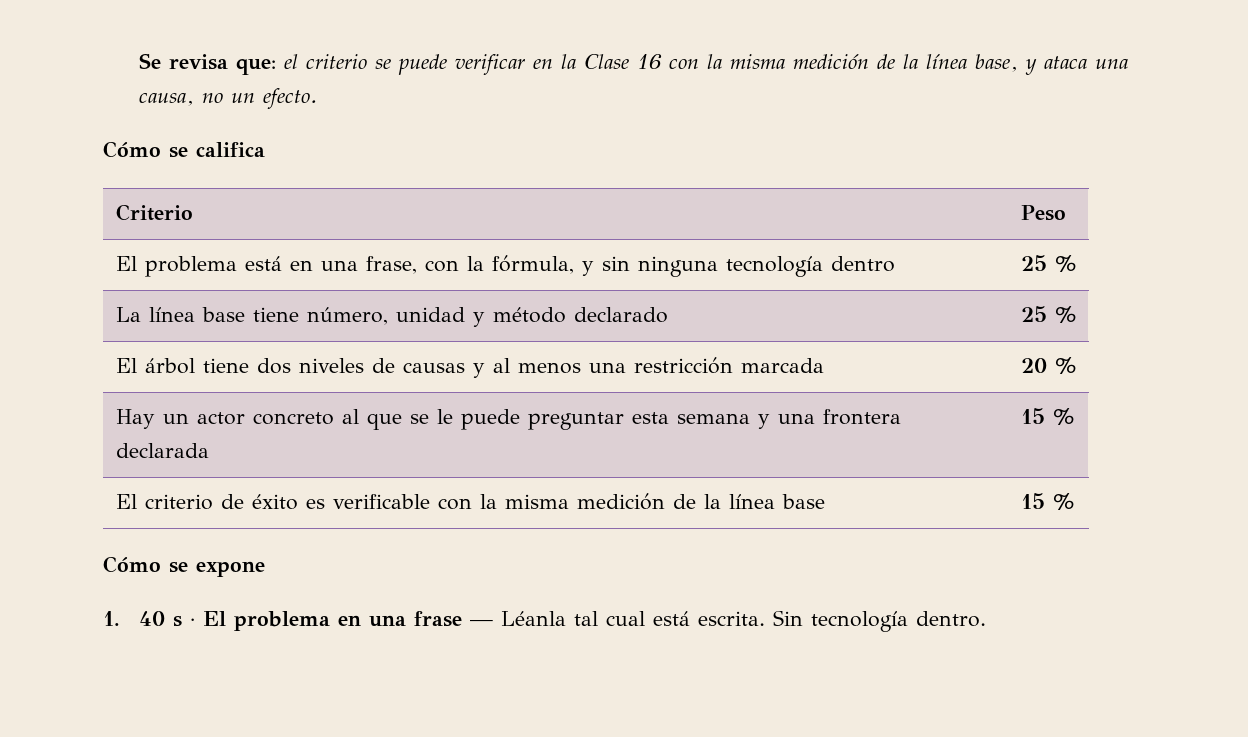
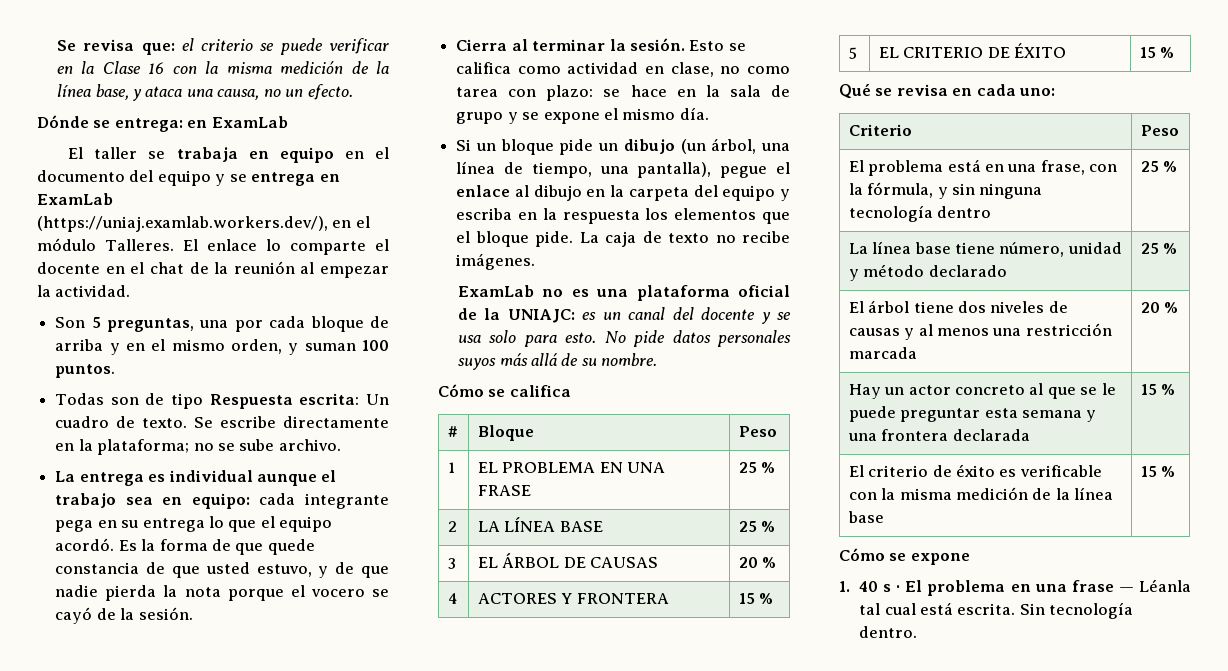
+ Dónde se entrega: en ExamLab
+ El taller se trabaja en equipo en el documento del equipo y se entrega en ExamLab (https://uniaj.examlab.workers.dev/), en el módulo Talleres. El enlace lo comparte el docente en el chat de la reunión al empezar la actividad.
+ Son 5 preguntas, una por cada bloque de arriba y en el mismo orden, y suman 100 puntos.
+ Todas son de tipo Respuesta escrita: Un cuadro de texto. Se escribe directamente en la plataforma; no se sube archivo.
+ La entrega es individual aunque el trabajo sea en equipo: cada integrante pega en su entrega lo que el equipo acordó. Es la forma de que quede constancia de que usted estuvo, y de que nadie pierda la nota porque el vocero se cayó de la sesión.
+ Cierra al terminar la sesión. Esto se califica como actividad en clase, no como tarea con plazo: se hace en la sala de grupo y se expone el mismo día.
+ Si un bloque pide un dibujo (un árbol, una línea de tiempo, una pantalla), pegue el enlace al dibujo en la carpeta del equipo y escriba en la respuesta los elementos que el bloque pide. La caja de texto no recibe imágenes.
+ ExamLab no es una plataforma oficial de la UNIAJC: es un canal del docente y se usa solo para esto. No pide datos personales suyos más allá de su nombre.
  Cómo se califica
+ # | Bloque | Peso
+ 1 | EL PROBLEMA EN UNA FRASE | 25 %
+ 2 | LA LÍNEA BASE | 25 %
+ 3 | EL ÁRBOL DE CAUSAS | 20 %
+ 4 | ACTORES Y FRONTERA | 15 %
+ 5 | EL CRITERIO DE ÉXITO | 15 %
+ Qué se revisa en cada uno:

